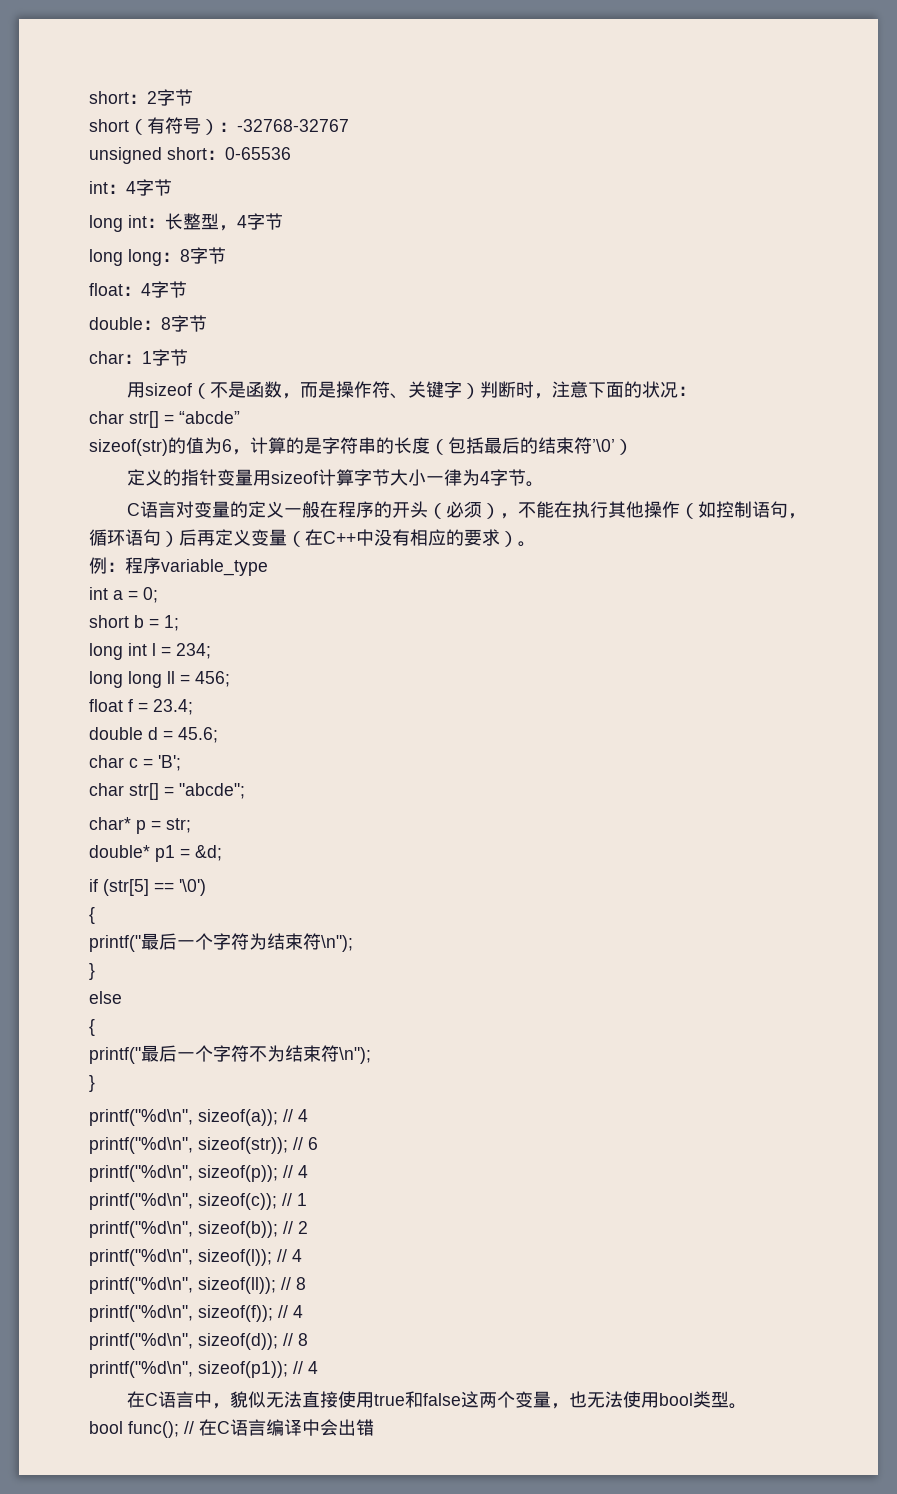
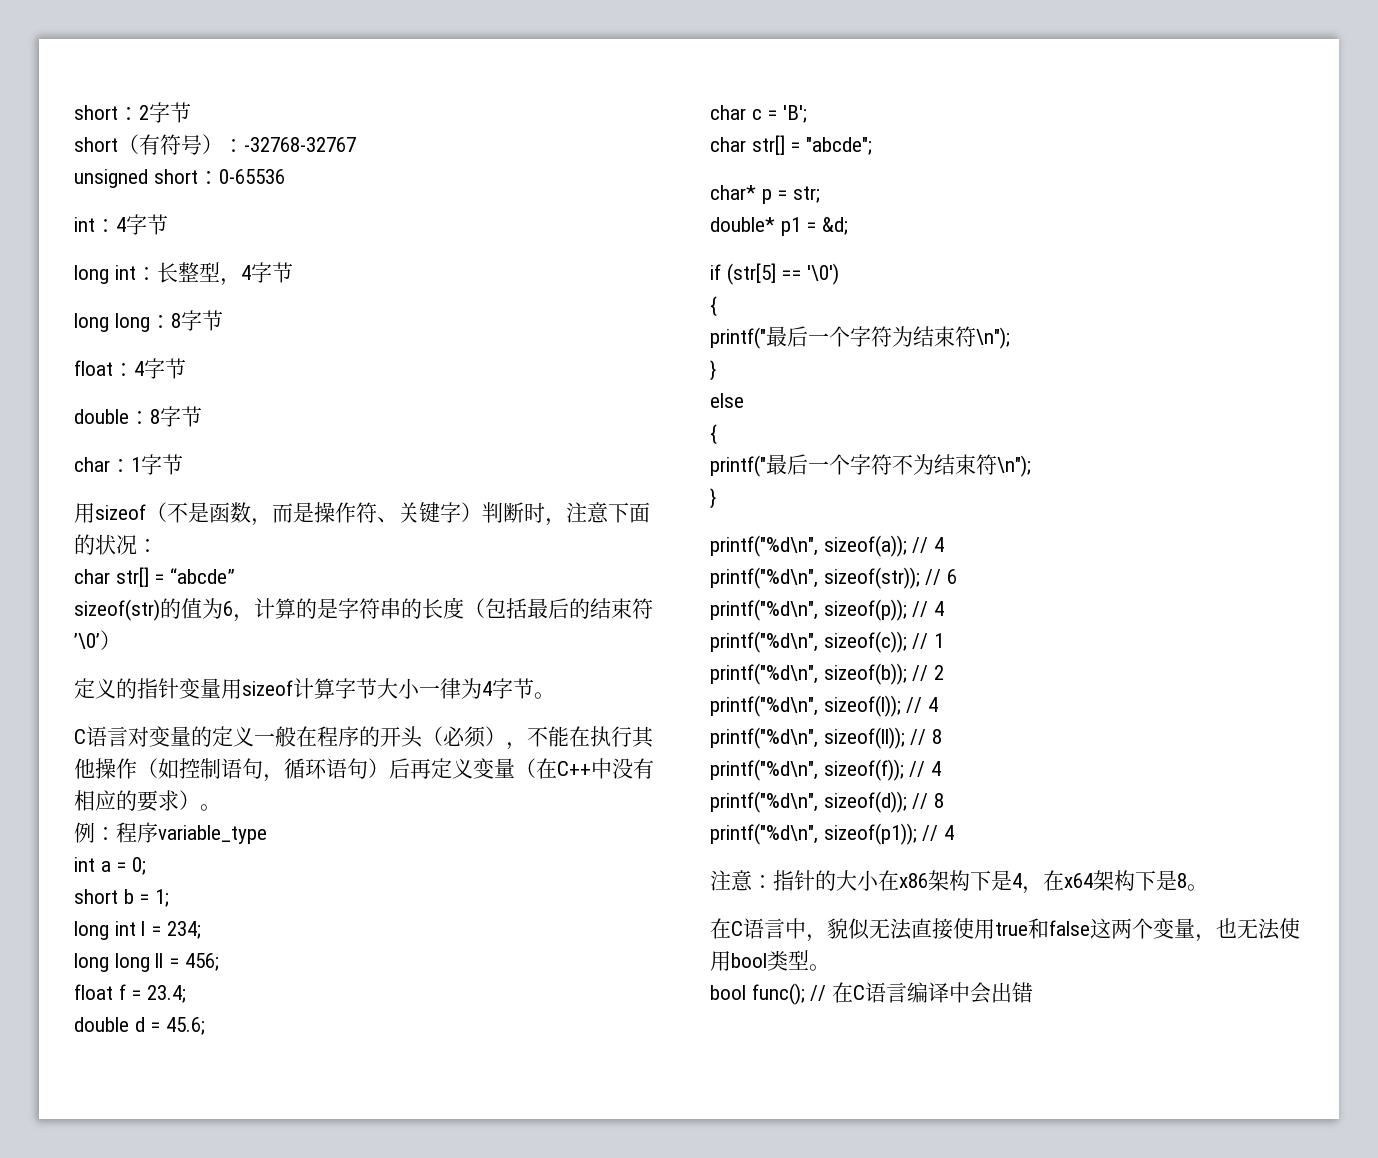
+ 注意：指针的大小在x86架构下是4，在x64架构下是8。

